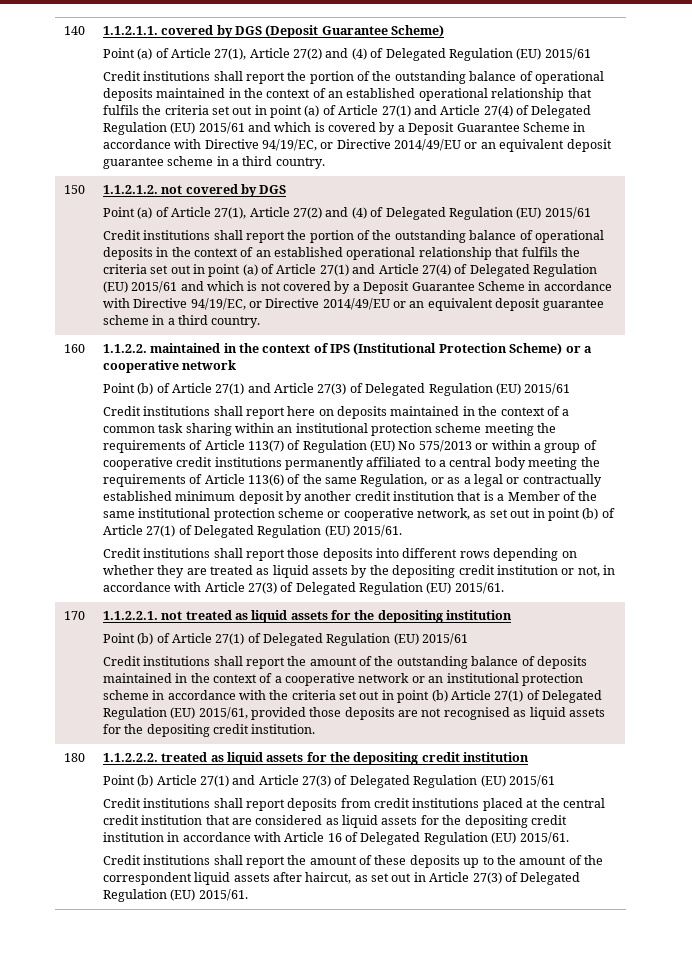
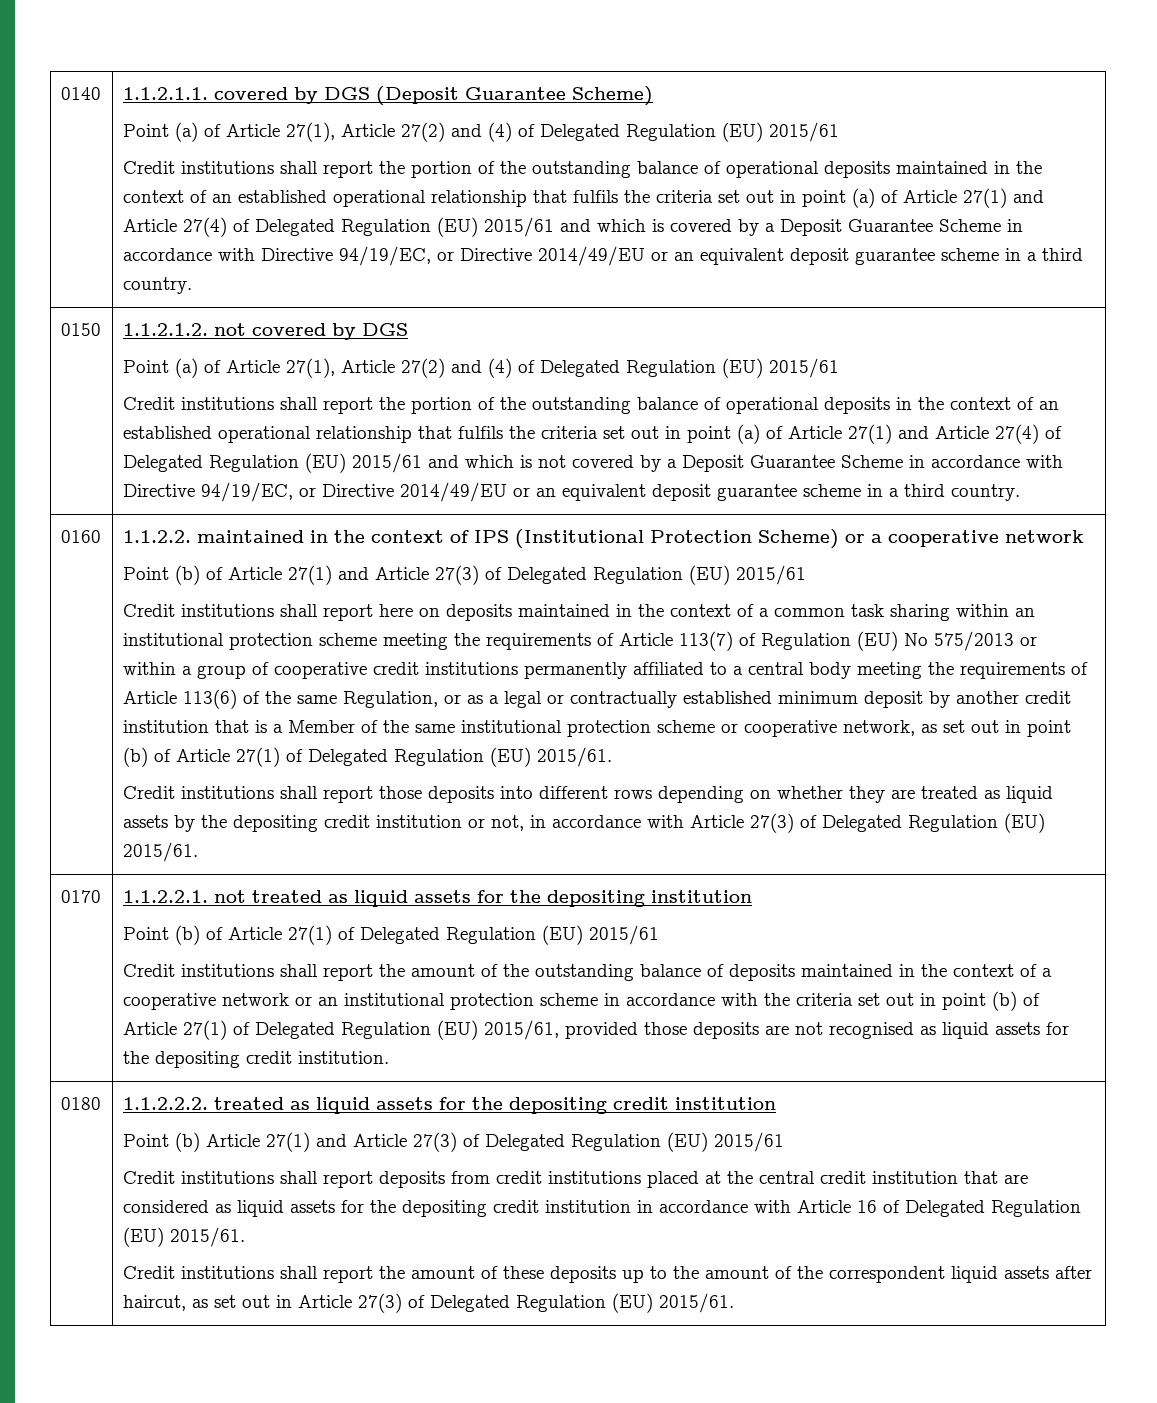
- 140
+ 0140
- 150
+ 0150
- 160
+ 0160
- 170
+ 0170
- Credit institutions shall report the amount of the outstanding balance of deposits maintained in the context of a cooperative network or an institutional protection scheme in accordance with the criteria set out in point (b) Article 27(1) of Delegated Regulation (EU) 2015/61, provided those deposits are not recognised as liquid assets for the depositing credit institution.
+ Credit institutions shall report the amount of the outstanding balance of deposits maintained in the context of a cooperative network or an institutional protection scheme in accordance with the criteria set out in point (b) of Article 27(1) of Delegated Regulation (EU) 2015/61, provided those deposits are not recognised as liquid assets for the depositing credit institution.
- 180
+ 0180

